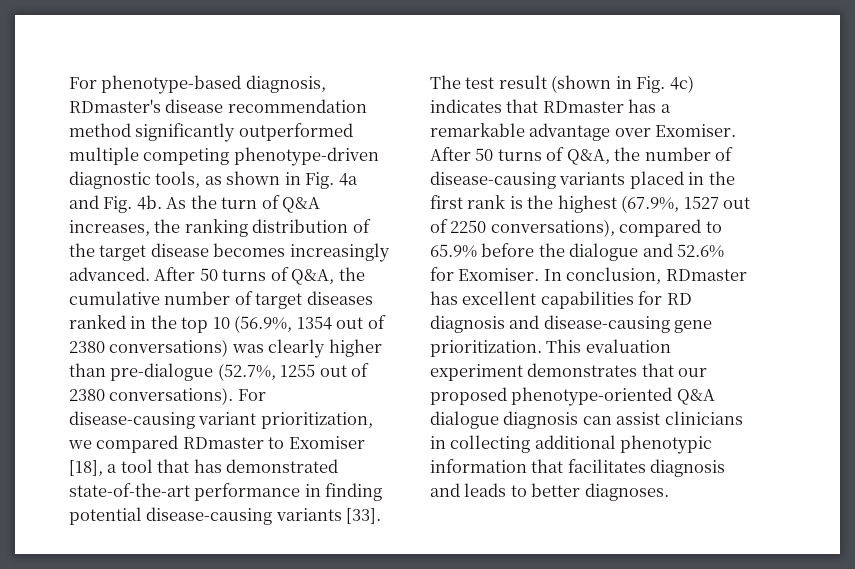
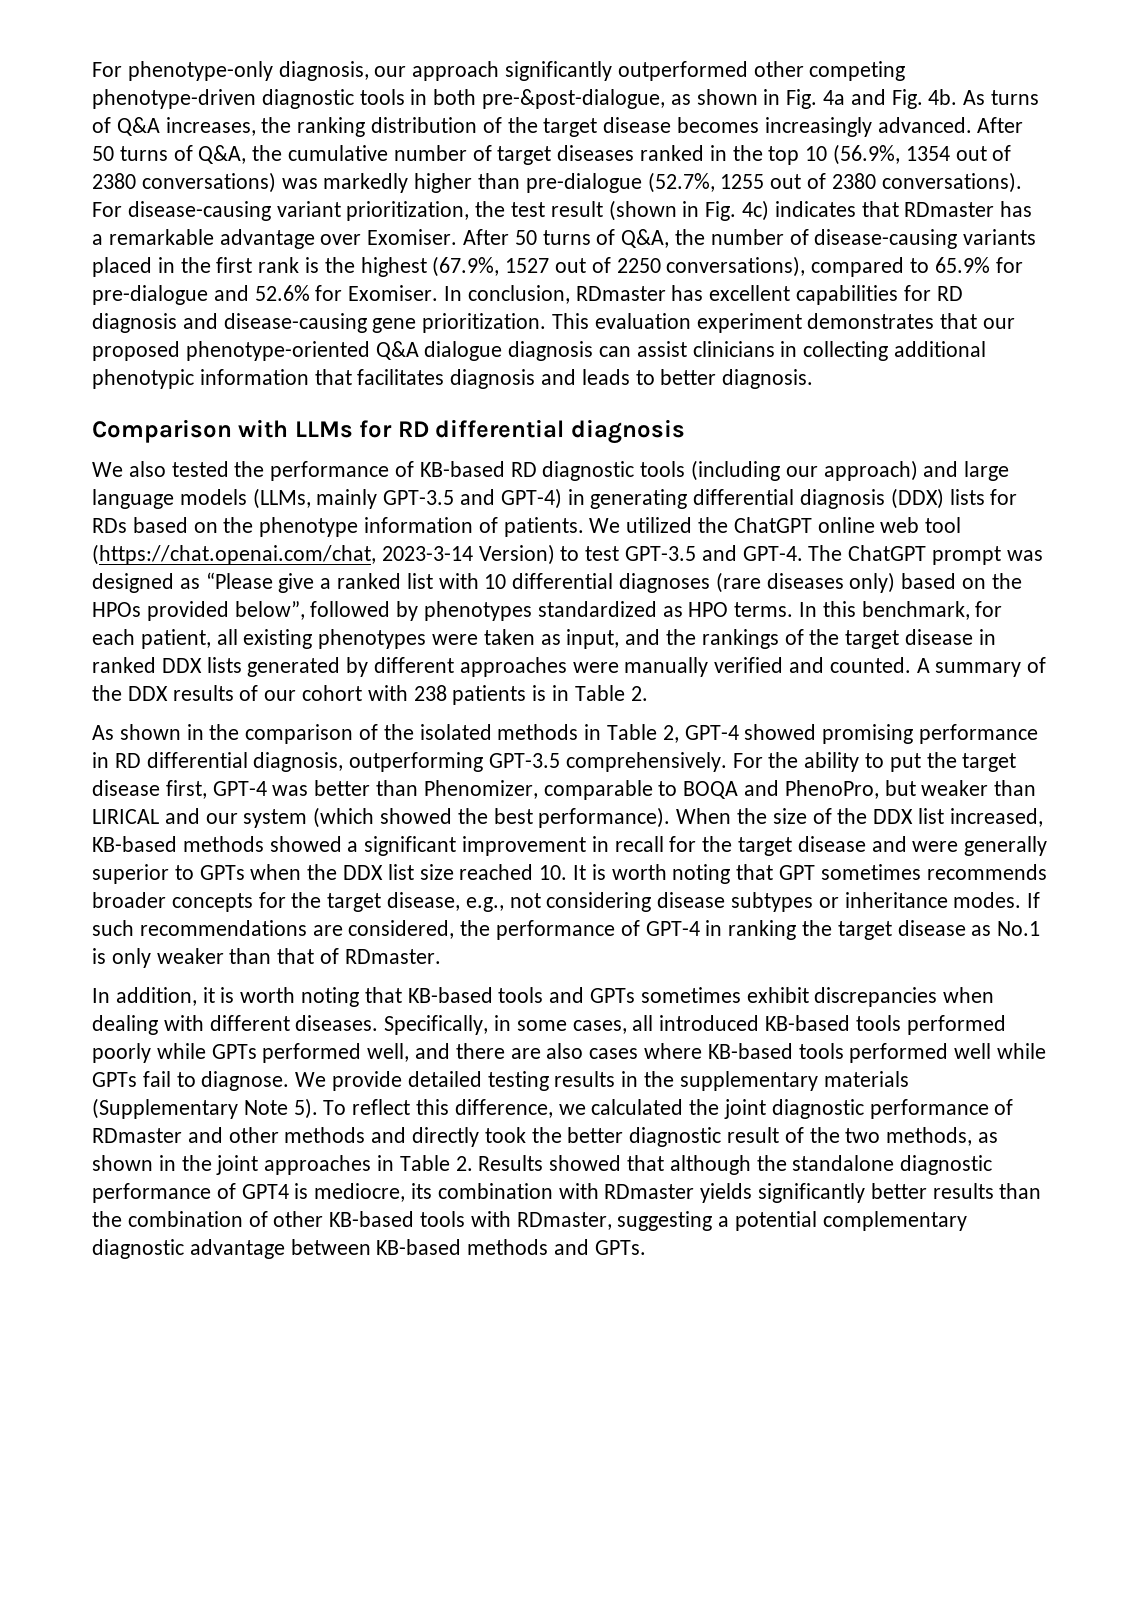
- For phenotype-based diagnosis, RDmaster's disease recommendation method significantly outperformed multiple competing phenotype-driven diagnostic tools, as shown in Fig. 4a and Fig. 4b.
+ For phenotype-only diagnosis, our approach significantly outperformed other competing phenotype-driven diagnostic tools in both pre-&post-dialogue, as shown in Fig. 4a and Fig. 4b.
- As the turn of Q&A increases, the ranking distribution of the target disease becomes increasingly advanced.
+ As turns of Q&A increases, the ranking distribution of the target disease becomes increasingly advanced.
- After 50 turns of Q&A, the cumulative number of target diseases ranked in the top 10 (56.9%, 1354 out of 2380 conversations) was clearly higher than pre-dialogue (52.7%, 1255 out of 2380 conversations).
+ After 50 turns of Q&A, the cumulative number of target diseases ranked in the top 10 (56.9%, 1354 out of 2380 conversations) was markedly higher than pre-dialogue (52.7%, 1255 out of 2380 conversations).
- For disease-causing variant prioritization, we compared RDmaster to Exomiser [18], a tool that has demonstrated state-of-the-art performance in finding potential disease-causing variants [33]. The test result (shown in Fig. 4c) indicates that RDmaster has a remarkable advantage over Exomiser.
+ For disease-causing variant prioritization, the test result (shown in Fig. 4c) indicates that RDmaster has a remarkable advantage over Exomiser.
- After 50 turns of Q&A, the number of disease-causing variants placed in the first rank is the highest (67.9%, 1527 out of 2250 conversations), compared to 65.9% before the dialogue and 52.6% for Exomiser.
+ After 50 turns of Q&A, the number of disease-causing variants placed in the first rank is the highest (67.9%, 1527 out of 2250 conversations), compared to 65.9% for pre-dialogue and 52.6% for Exomiser.
- This evaluation experiment demonstrates that our proposed phenotype-oriented Q&A dialogue diagnosis can assist clinicians in collecting additional phenotypic information that facilitates diagnosis and leads to better diagnoses.
+ This evaluation experiment demonstrates that our proposed phenotype-oriented Q&A dialogue diagnosis can assist clinicians in collecting additional phenotypic information that facilitates diagnosis and leads to better diagnosis.
+ Comparison with LLMs for RD differential diagnosis
+ We also tested the performance of KB-based RD diagnostic tools (including our approach) and large language models (LLMs, mainly GPT-3.5 and GPT-4) in generating differential diagnosis (DDX) lists for RDs based on the phenotype information of patients. We utilized the ChatGPT online web tool (https://chat.openai.com/chat, 2023-3-14 Version) to test GPT-3.5 and GPT-4. The ChatGPT prompt was designed as “Please give a ranked list with 10 differential diagnoses (rare diseases only) based on the HPOs provided below”, followed by phenotypes standardized as HPO terms. In this benchmark, for each patient, all existing phenotypes were taken as input, and the rankings of the target disease in ranked DDX lists generated by different approaches were manually verified and counted. A summary of the DDX results of our cohort with 238 patients is in Table 2.
+ As shown in the comparison of the isolated methods in Table 2, GPT-4 showed promising performance in RD differential diagnosis, outperforming GPT-3.5 comprehensively. For the ability to put the target disease first, GPT-4 was better than Phenomizer, comparable to BOQA and PhenoPro, but weaker than LIRICAL and our system (which showed the best performance). When the size of the DDX list increased, KB-based methods showed a significant improvement in recall for the target disease and were generally superior to GPTs when the DDX list size reached 10. It is worth noting that GPT sometimes recommends broader concepts for the target disease, e.g., not considering disease subtypes or inheritance modes. If such recommendations are considered, the performance of GPT-4 in ranking the target disease as No.1 is only weaker than that of RDmaster.
+ In addition, it is worth noting that KB-based tools and GPTs sometimes exhibit discrepancies when dealing with different diseases. Specifically, in some cases, all introduced KB-based tools performed poorly while GPTs performed well, and there are also cases where KB-based tools performed well while GPTs fail to diagnose. We provide detailed testing results in the supplementary materials (Supplementary Note 5). To reflect this difference, we calculated the joint diagnostic performance of RDmaster and other methods and directly took the better diagnostic result of the two methods, as shown in the joint approaches in Table 2. Results showed that although the standalone diagnostic performance of GPT4 is mediocre, its combination with RDmaster yields significantly better results than the combination of other KB-based tools with RDmaster, suggesting a potential complementary diagnostic advantage between KB-based methods and GPTs.

